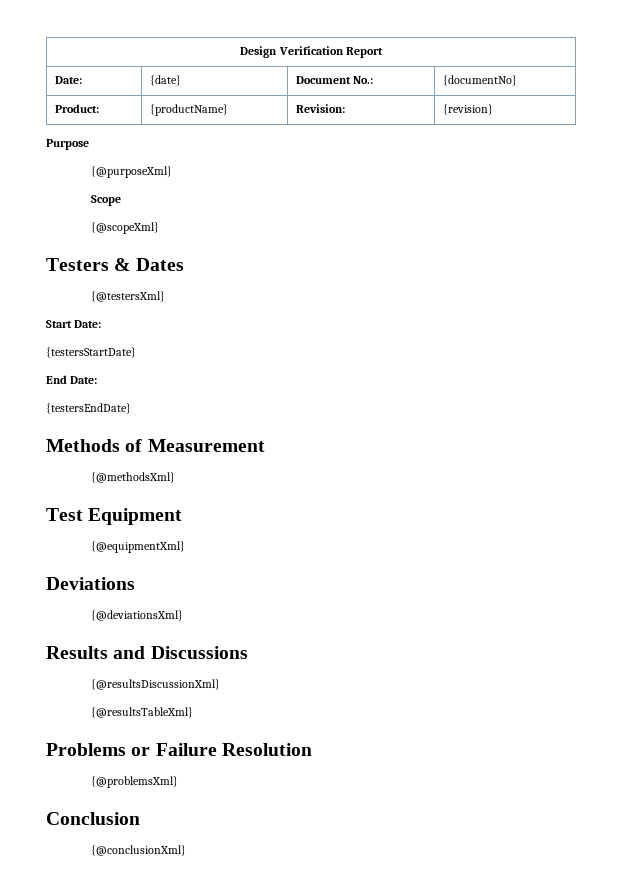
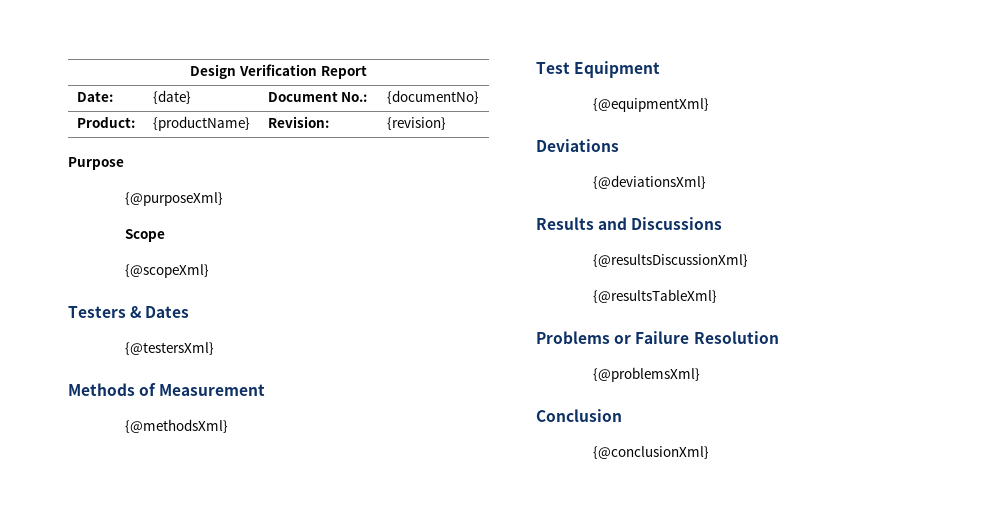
- Start Date:
- {testersStartDate}
- End Date:
- {testersEndDate}

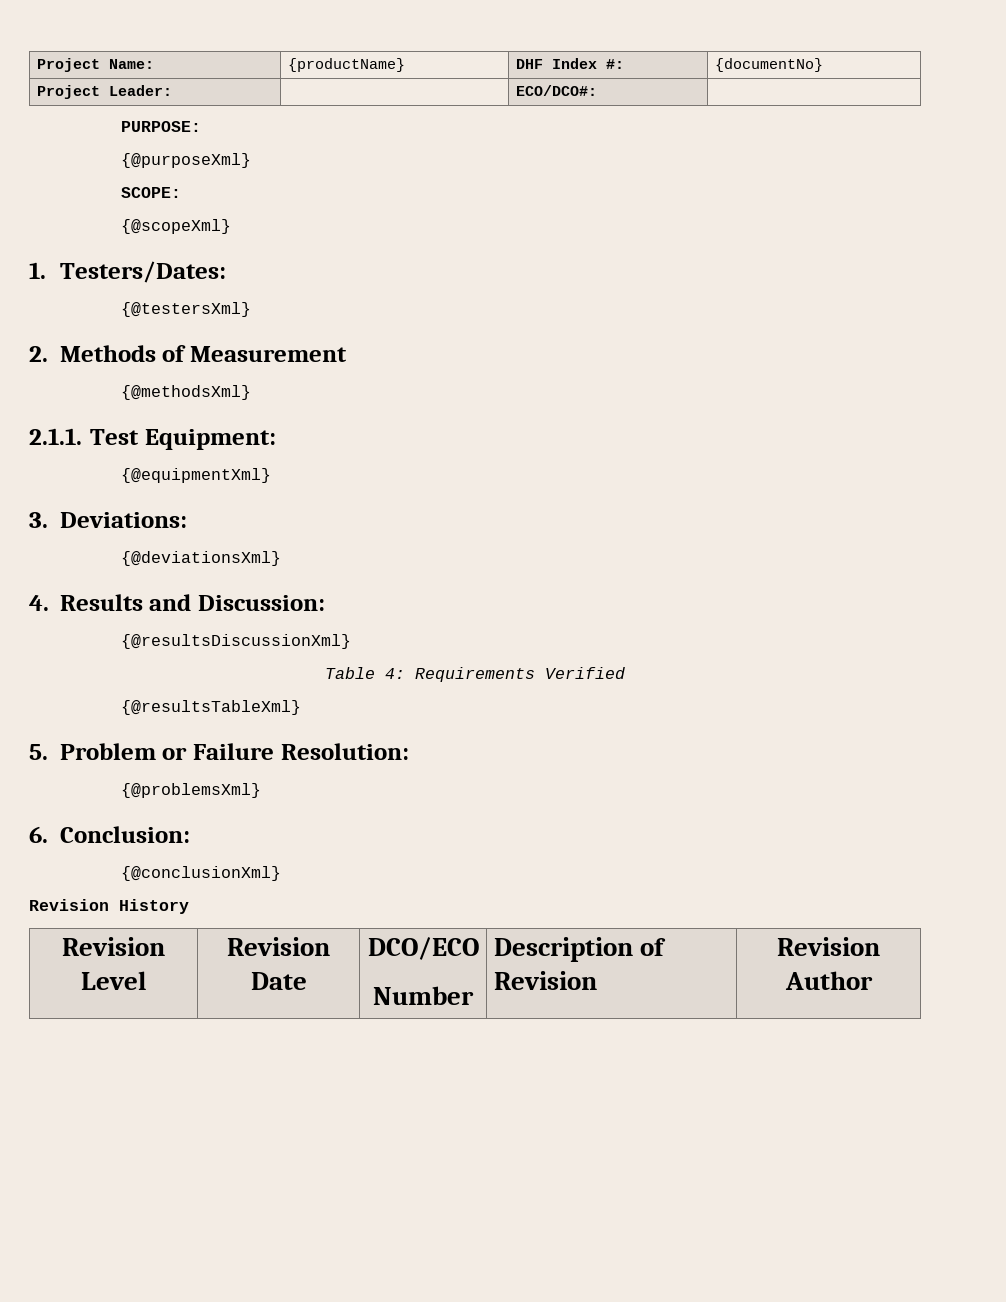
- Design Verification Report
- Date: | {date} | Document No.: | {documentNo}
- Product: | {productName} | Revision: | {revision}
- Purpose
+ Project Name: | {productName} | DHF Index #: | {documentNo}
+ Project Leader: | | ECO/DCO#: |
+ PURPOSE:
- Scope
+ SCOPE:
- Testers & Dates
+ 1. Testers/Dates:
- Methods of Measurement
+ 2. Methods of Measurement
- Test Equipment
+ 2.1.1. Test Equipment:
- Deviations
+ 3. Deviations:
- Results and Discussions
+ 4. Results and Discussion:
+ Table 4: Requirements Verified
- Problems or Failure Resolution
+ 5. Problem or Failure Resolution:
- Conclusion
+ 6. Conclusion:
+ Revision History
+ Revision Level | Revision Date | DCO/ECO
+ Number | Description of Revision | Revision Author

